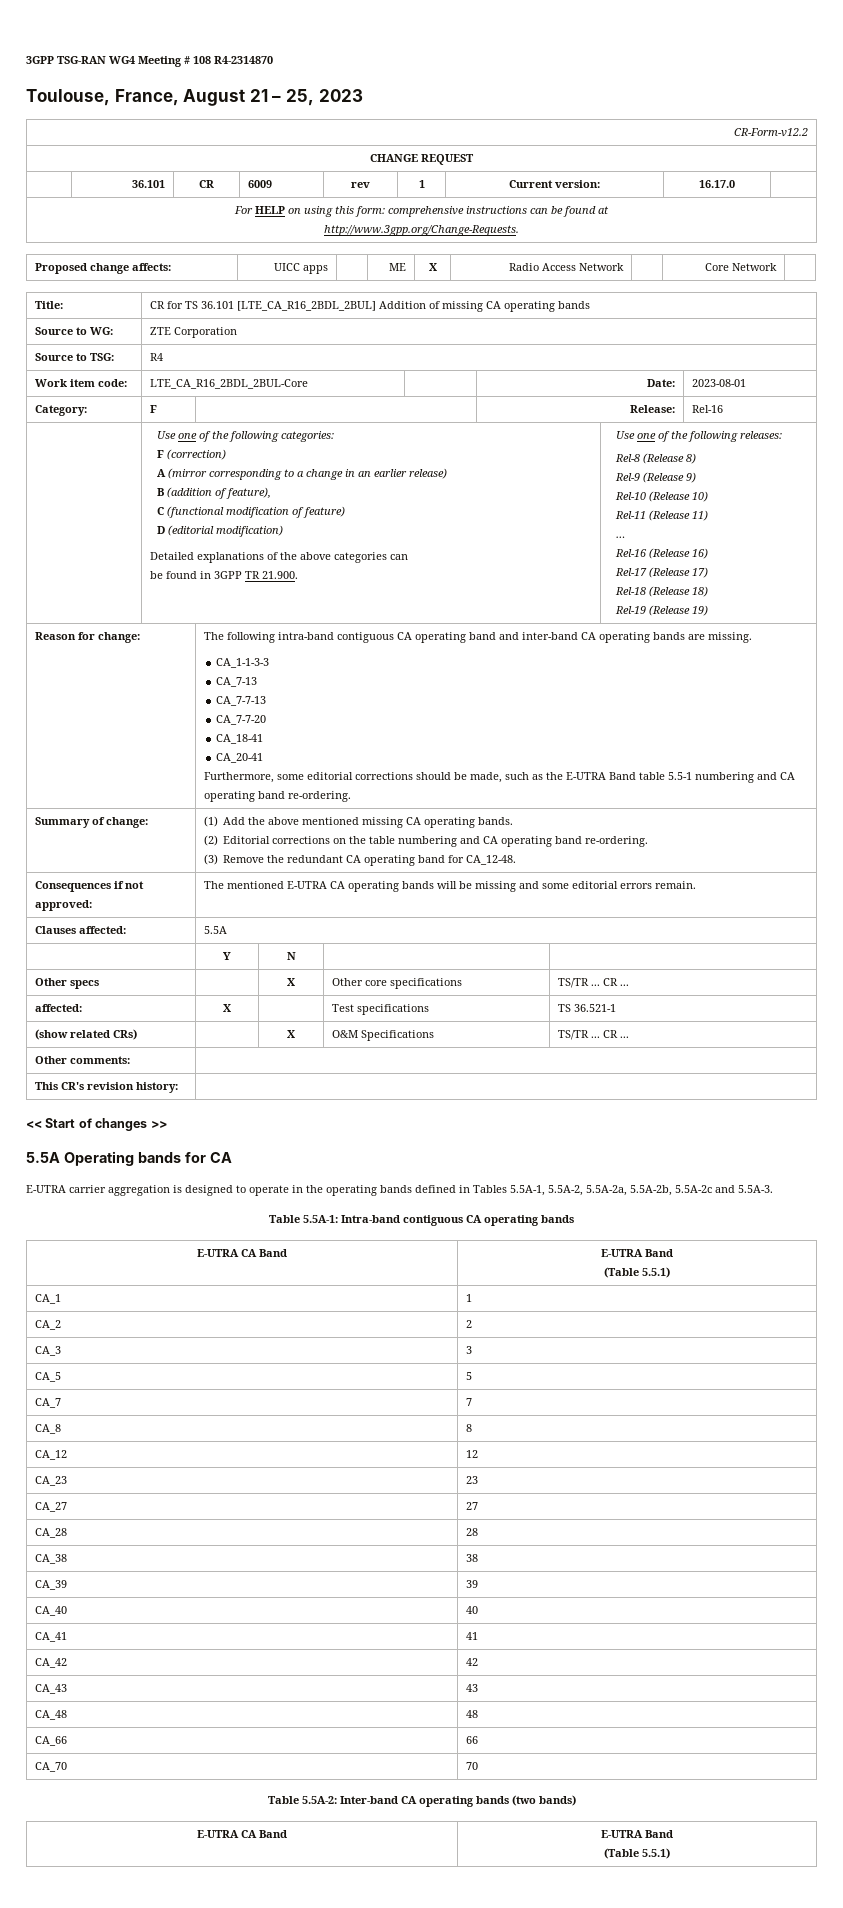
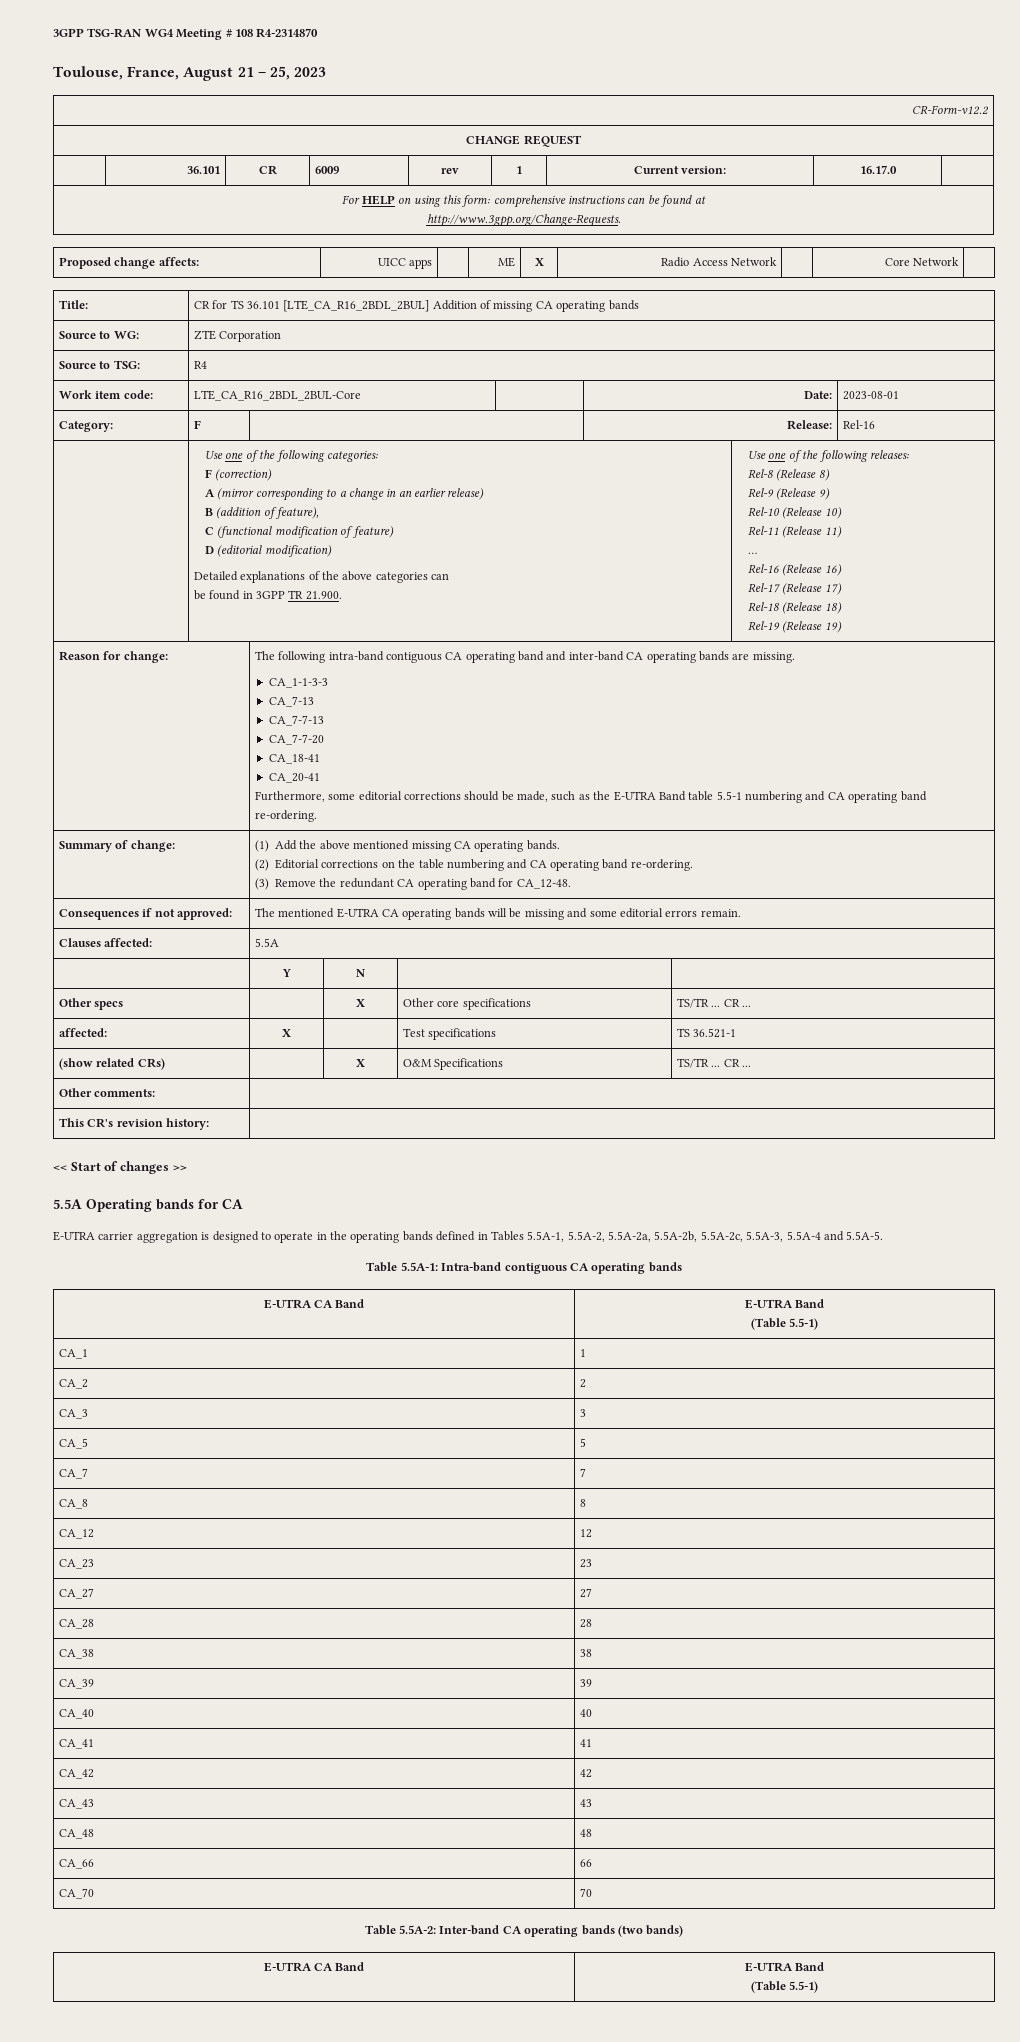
- E-UTRA carrier aggregation is designed to operate in the operating bands defined in Tables 5.5A-1, 5.5A-2, 5.5A-2a, 5.5A-2b, 5.5A-2c and 5.5A-3.
+ E-UTRA carrier aggregation is designed to operate in the operating bands defined in Tables 5.5A-1, 5.5A-2, 5.5A-2a, 5.5A-2b, 5.5A-2c, 5.5A-3, 5.5A-4 and 5.5A-5.
  Table 5.5A-1: Intra-band contiguous CA operating bands
  E-UTRA CA Band | E-UTRA Band
- (Table 5.5.1)
+ (Table 5.5-1)
  Table 5.5A-2: Inter-band CA operating bands (two bands)
  E-UTRA CA Band | E-UTRA Band
- (Table 5.5.1)
+ (Table 5.5-1)

